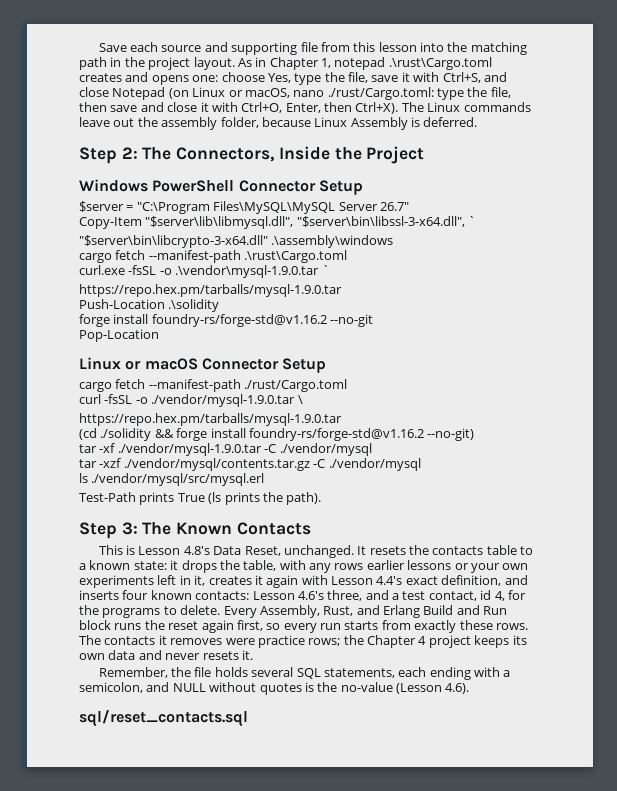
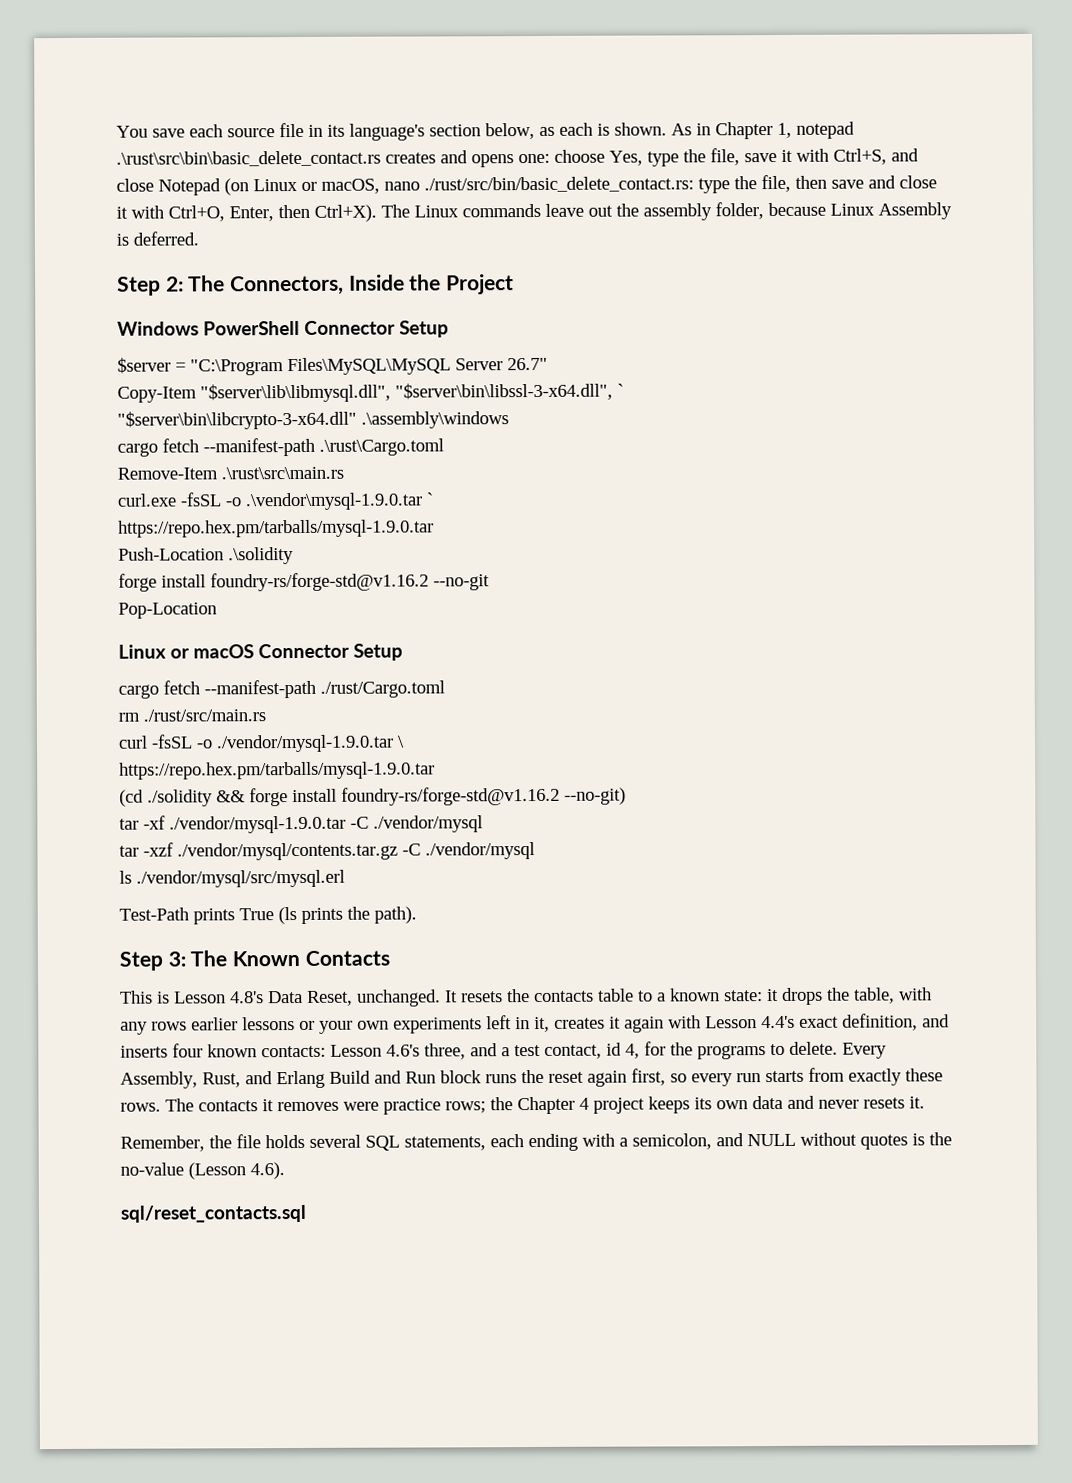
- Save each source and supporting file from this lesson into the matching path in the project layout.
+ You save each source file in its language's section below, as each is shown.
- As in Chapter 1, notepad .\rust\Cargo.toml creates and opens one: choose Yes, type the file, save it with Ctrl+S, and close Notepad (on Linux or macOS, nano ./rust/Cargo.toml: type the file, then save and close it with Ctrl+O, Enter, then Ctrl+X).
+ As in Chapter 1, notepad .\rust\src\bin\basic_delete_contact.rs creates and opens one: choose Yes, type the file, save it with Ctrl+S, and close Notepad (on Linux or macOS, nano ./rust/src/bin/basic_delete_contact.rs: type the file, then save and close it with Ctrl+O, Enter, then Ctrl+X).
+ Remove-Item .\rust\src\main.rs
+ rm ./rust/src/main.rs

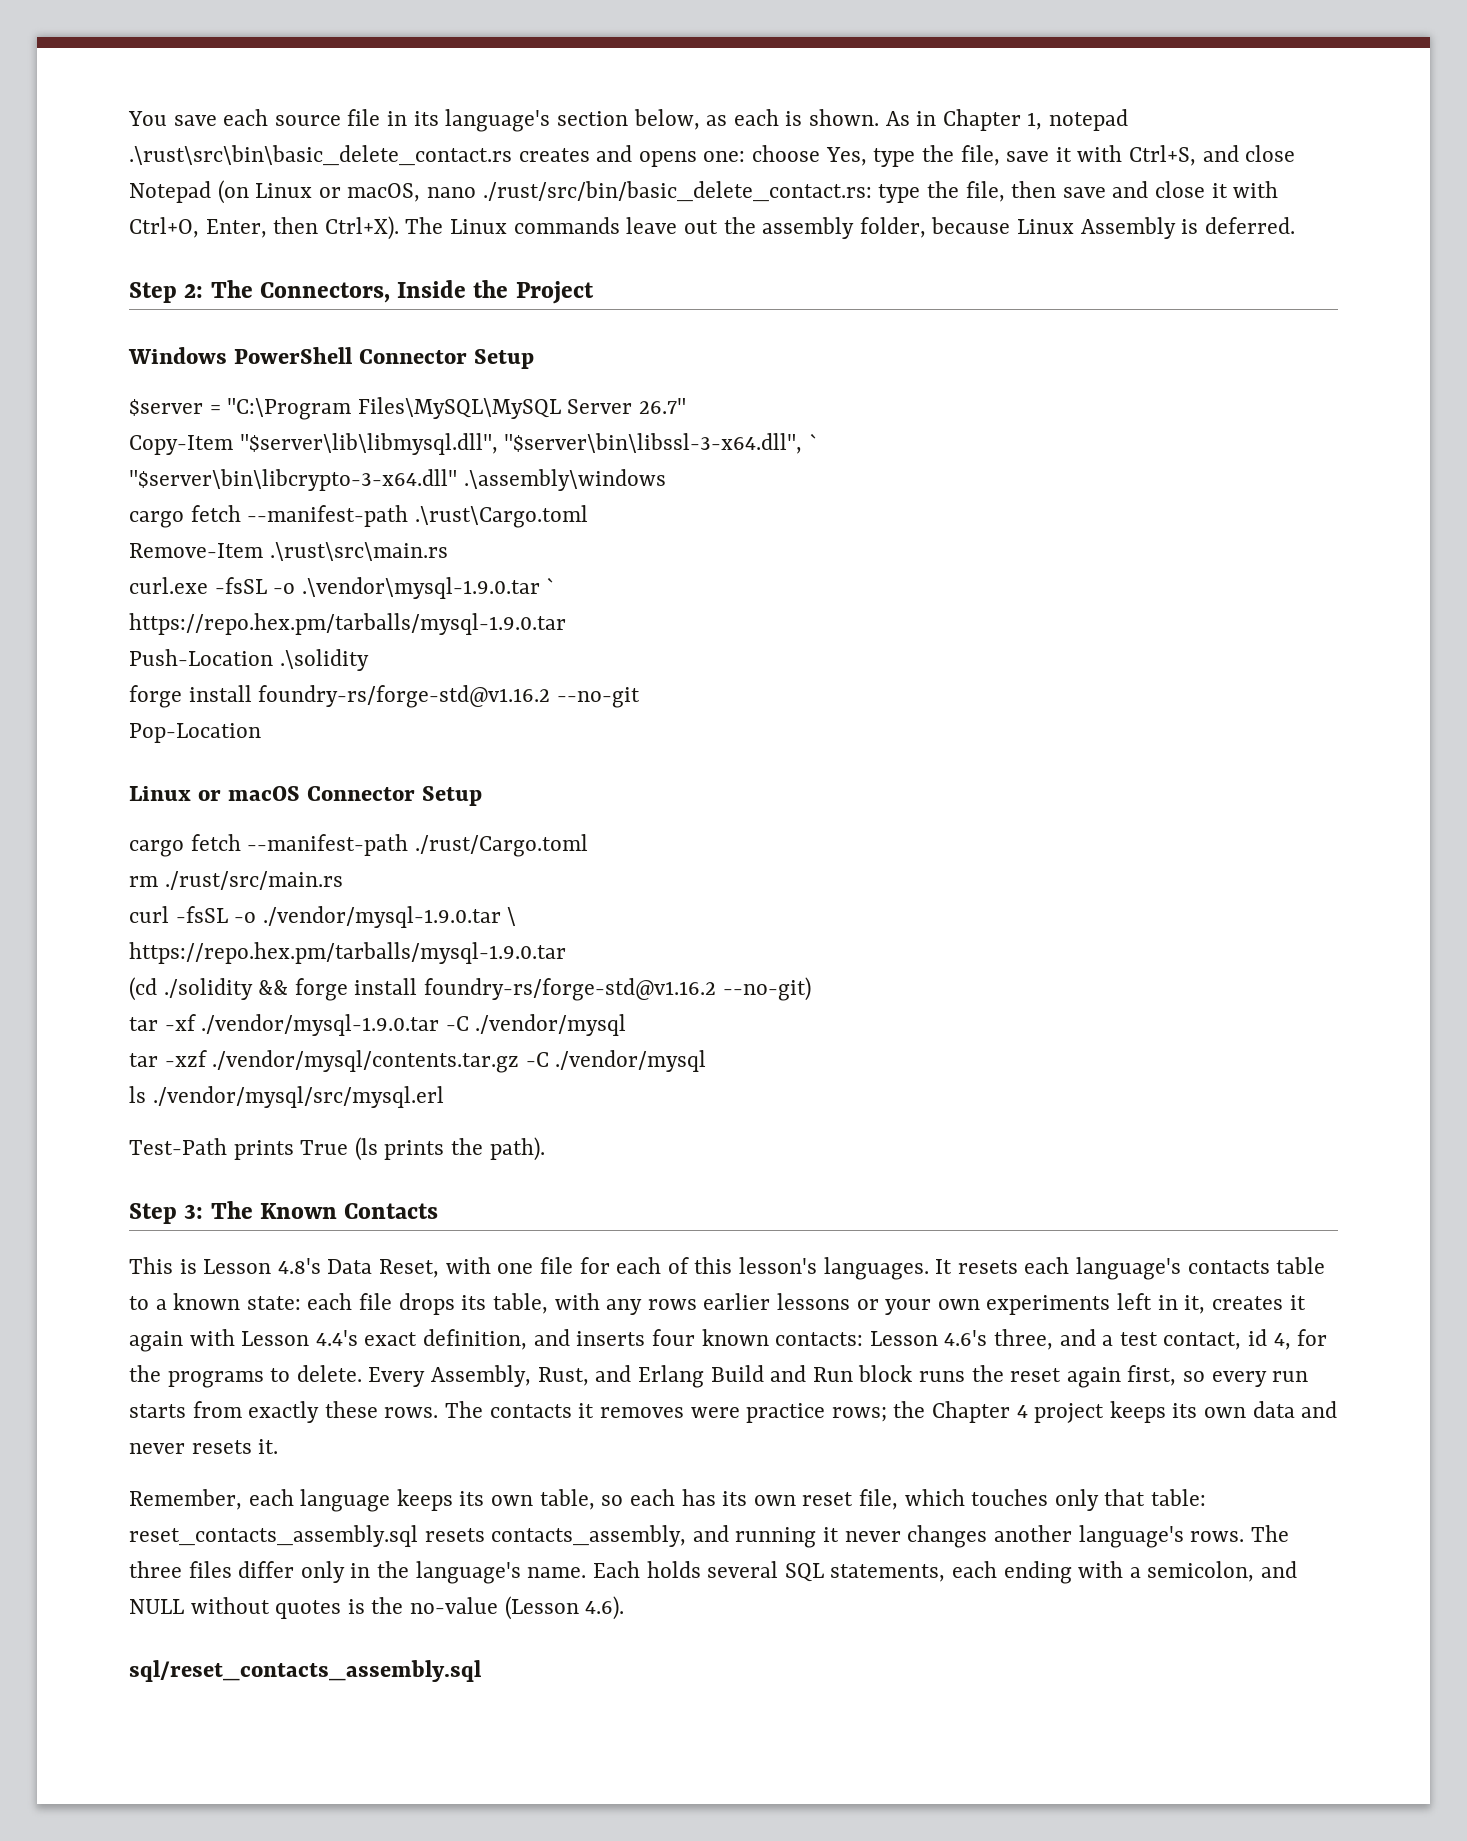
- This is Lesson 4.8's Data Reset, unchanged. It resets the contacts table to a known state: it drops the table, with any rows earlier lessons or your own experiments left in it, creates it again with Lesson 4.4's exact definition, and inserts four known contacts: Lesson 4.6's three, and a test contact, id 4, for the programs to delete.
+ This is Lesson 4.8's Data Reset, with one file for each of this lesson's languages. It resets each language's contacts table to a known state: each file drops its table, with any rows earlier lessons or your own experiments left in it, creates it again with Lesson 4.4's exact definition, and inserts four known contacts: Lesson 4.6's three, and a test contact, id 4, for the programs to delete.
- Remember, the file holds several SQL statements, each ending with a semicolon, and NULL without quotes is the no-value (Lesson 4.6).
+ Remember, each language keeps its own table, so each has its own reset file, which touches only that table: reset_contacts_assembly.sql resets contacts_assembly, and running it never changes another language's rows. The three files differ only in the language's name. Each holds several SQL statements, each ending with a semicolon, and NULL without quotes is the no-value (Lesson 4.6).
- sql/reset_contacts.sql
+ sql/reset_contacts_assembly.sql

